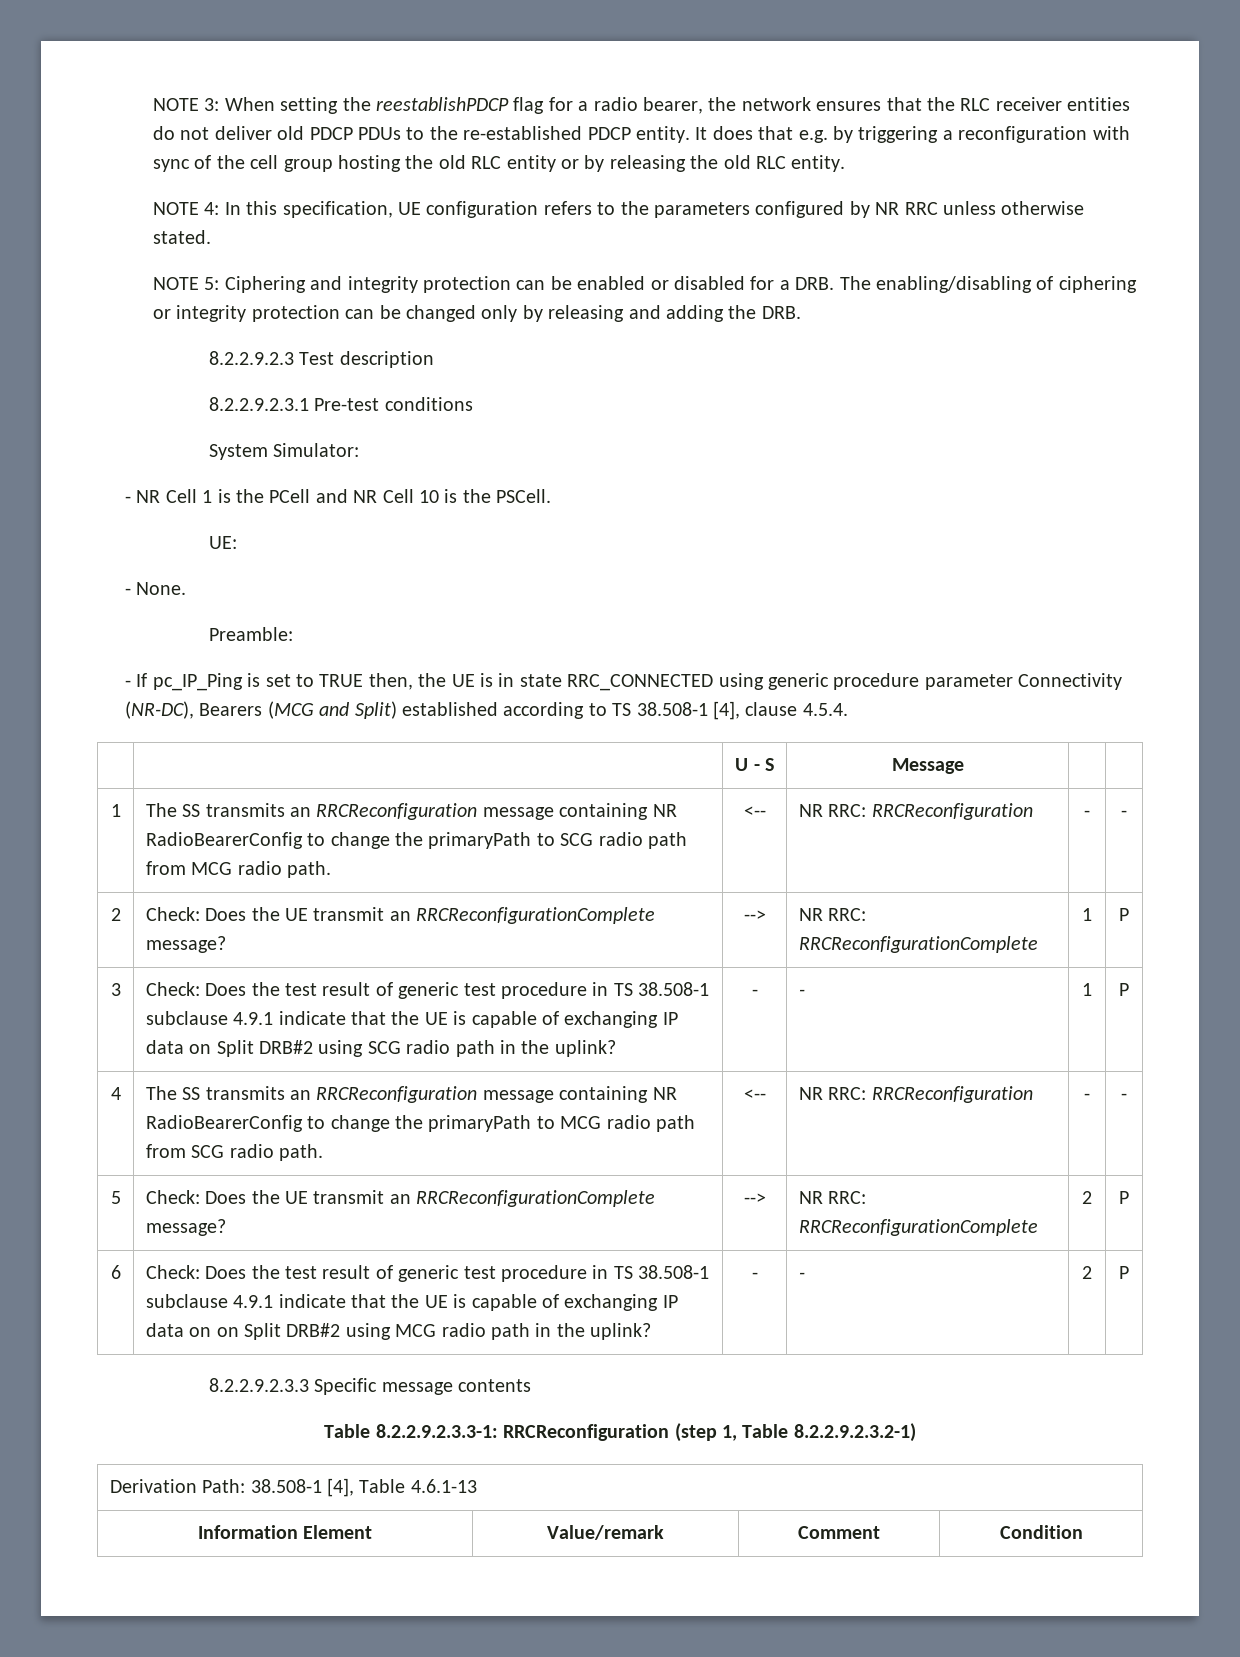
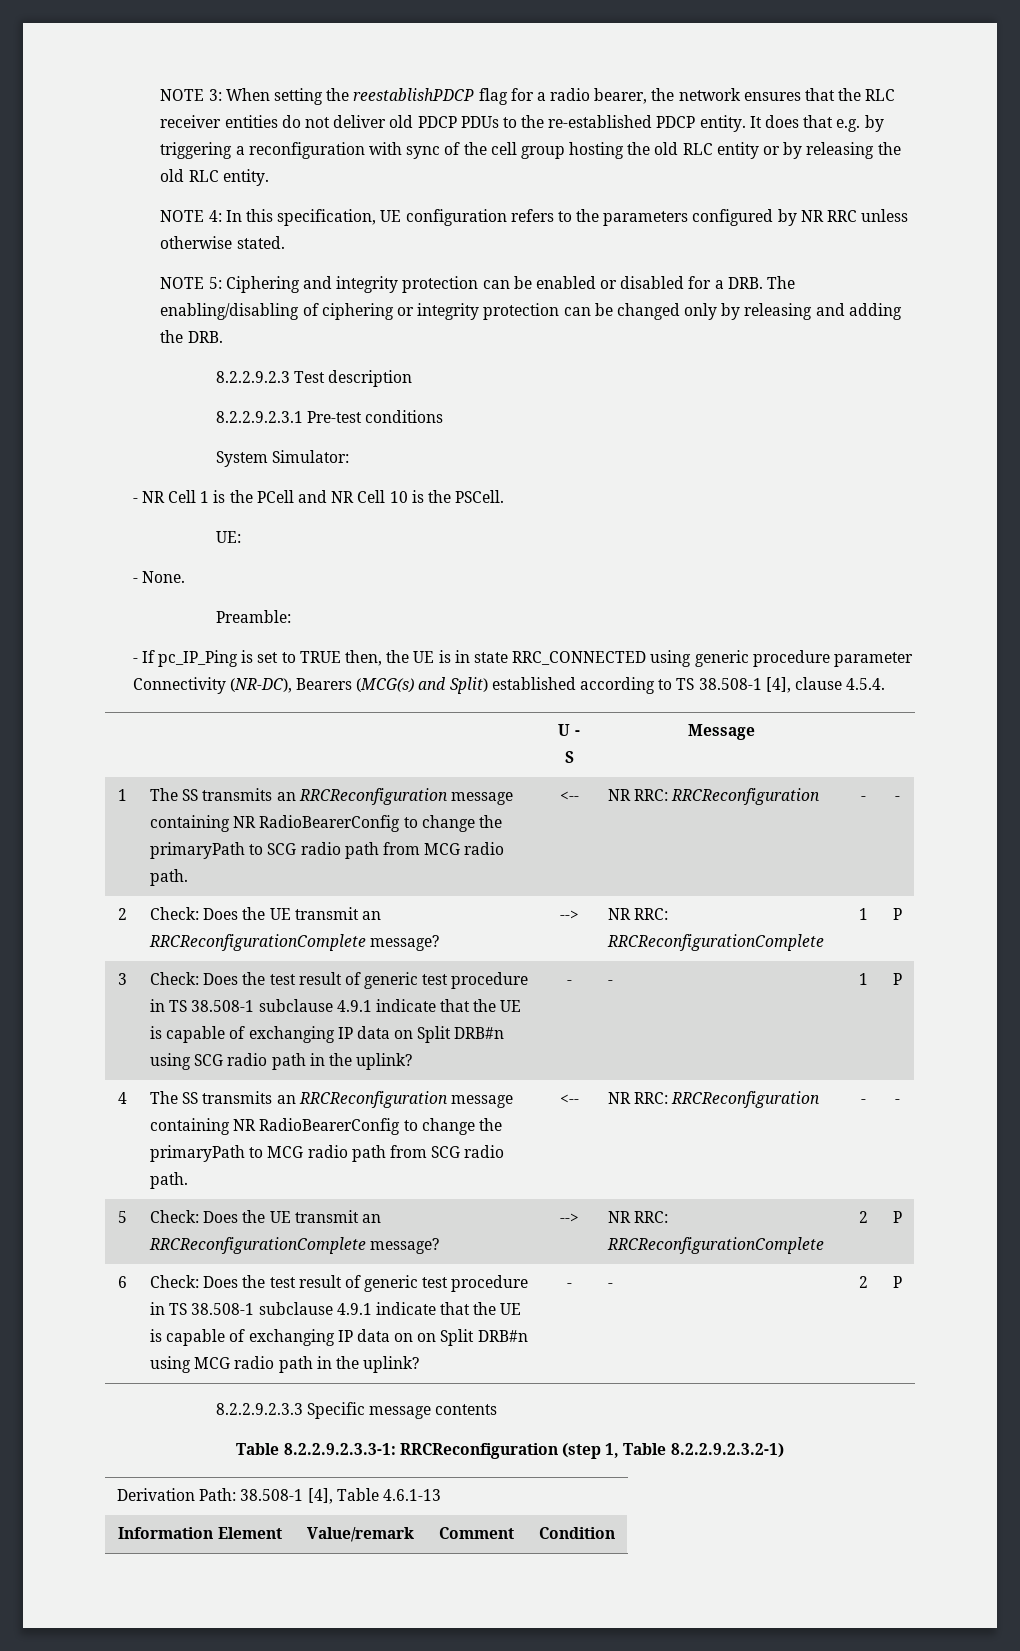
- - If pc_IP_Ping is set to TRUE then, the UE is in state RRC_CONNECTED using generic procedure parameter Connectivity (NR-DC), Bearers (MCG and Split) established according to TS 38.508-1 [4], clause 4.5.4.
+ - If pc_IP_Ping is set to TRUE then, the UE is in state RRC_CONNECTED using generic procedure parameter Connectivity (NR-DC), Bearers (MCG(s) and Split) established according to TS 38.508-1 [4], clause 4.5.4.
- 3 | Check: Does the test result of generic test procedure in TS 38.508-1 subclause 4.9.1 indicate that the UE is capable of exchanging IP data on Split DRB#2 using SCG radio path in the uplink? | - | - | 1 | P
+ 3 | Check: Does the test result of generic test procedure in TS 38.508-1 subclause 4.9.1 indicate that the UE is capable of exchanging IP data on Split DRB#n using SCG radio path in the uplink? | - | - | 1 | P
- 6 | Check: Does the test result of generic test procedure in TS 38.508-1 subclause 4.9.1 indicate that the UE is capable of exchanging IP data on on Split DRB#2 using MCG radio path in the uplink? | - | - | 2 | P
+ 6 | Check: Does the test result of generic test procedure in TS 38.508-1 subclause 4.9.1 indicate that the UE is capable of exchanging IP data on on Split DRB#n using MCG radio path in the uplink? | - | - | 2 | P

